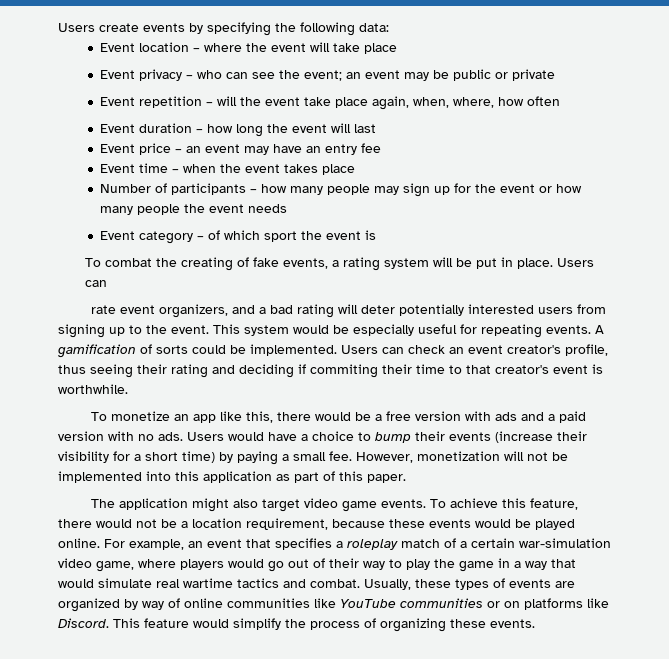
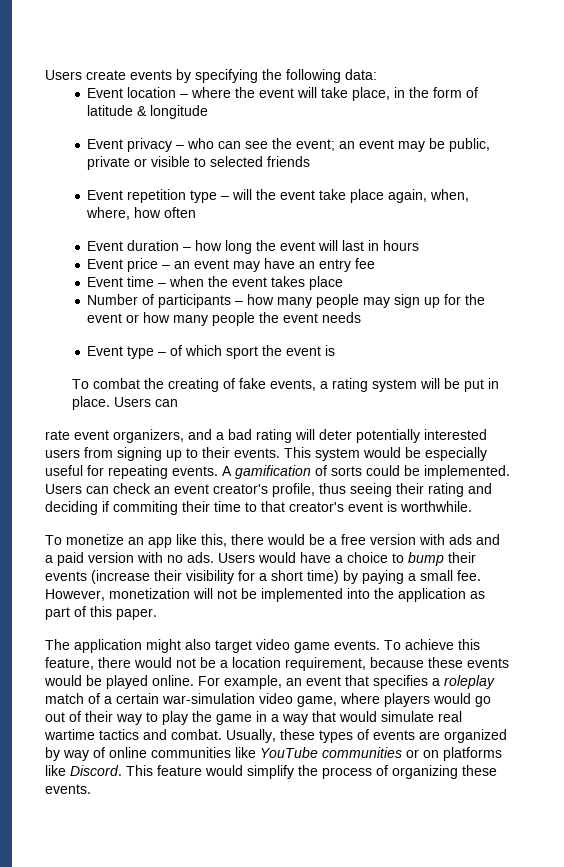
- Event location – where the event will take place
+ Event location – where the event will take place, in the form of latitude & longitude
- Event privacy – who can see the event; an event may be public or private
+ Event privacy – who can see the event; an event may be public, private or visible to selected friends
- Event repetition – will the event take place again, when, where, how often
+ Event repetition type – will the event take place again, when, where, how often
- Event duration – how long the event will last
+ Event duration – how long the event will last in hours
- Event category – of which sport the event is
+ Event type – of which sport the event is
- rate event organizers, and a bad rating will deter potentially interested users from signing up to the event.
+ rate event organizers, and a bad rating will deter potentially interested users from signing up to their events.
- However, monetization will not be implemented into this application as part of this paper.
+ However, monetization will not be implemented into the application as part of this paper.

